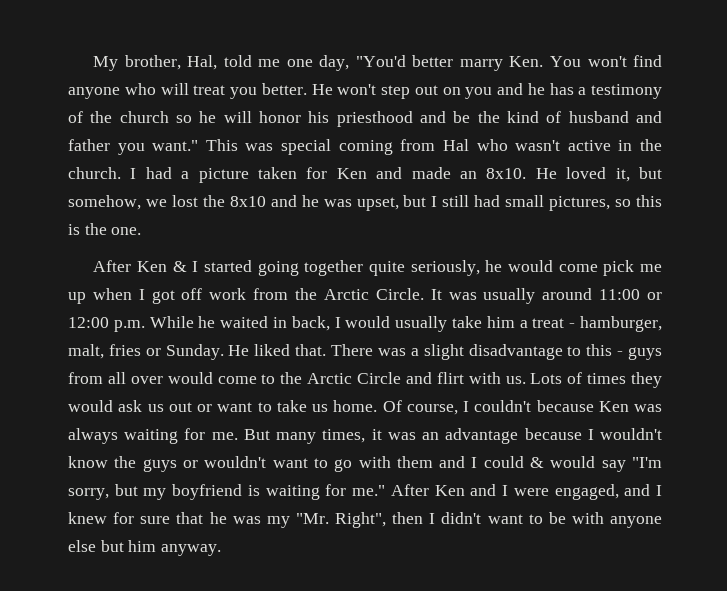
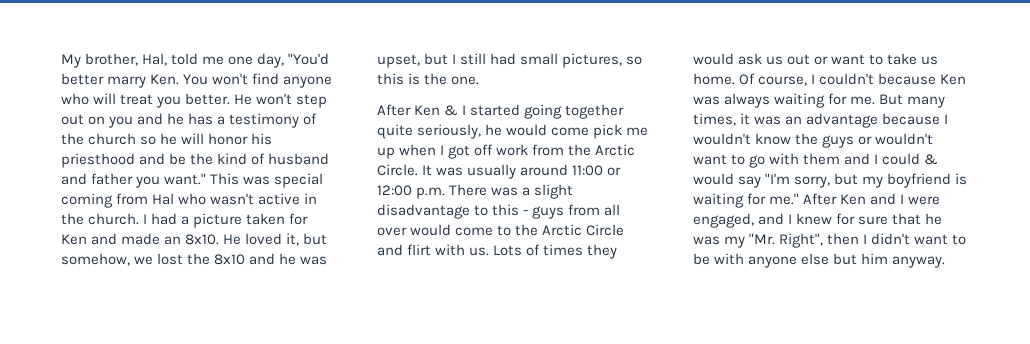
- It was usually around 11:00 or 12:00 p.m. While he waited in back, I would usually take him a treat - hamburger, malt, fries or Sunday. He liked that. There was a slight disadvantage to this - guys from all over would come to the Arctic Circle and flirt with us.
+ It was usually around 11:00 or 12:00 p.m. There was a slight disadvantage to this - guys from all over would come to the Arctic Circle and flirt with us.

